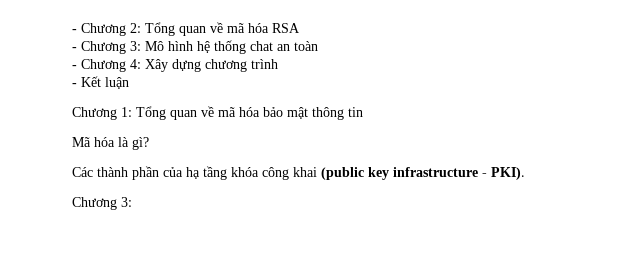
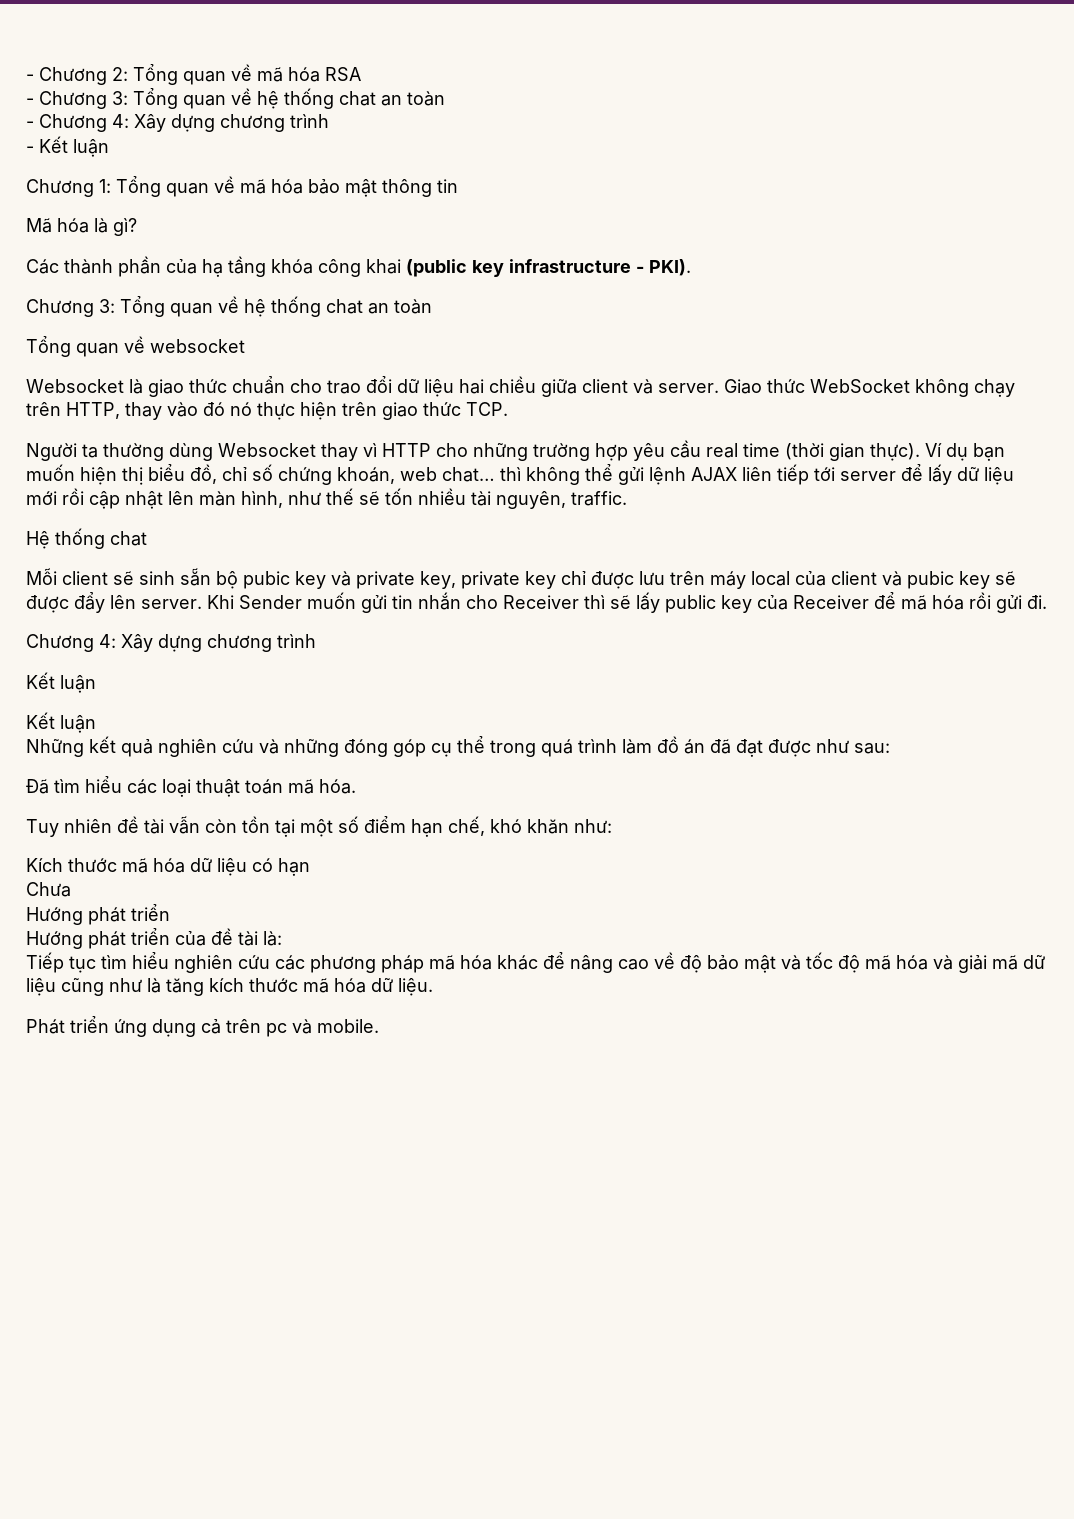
- - Chương 3: Mô hình hệ thống chat an toàn
+ - Chương 3: Tổng quan về hệ thống chat an toàn
  Các thành phần của hạ tầng khóa công khai (public key infrastructure - PKI).
- Chương 3:
+ Chương 3: Tổng quan về hệ thống chat an toàn
+ Tổng quan về websocket
+ Websocket là giao thức chuẩn cho trao đổi dữ liệu hai chiều giữa client và server. Giao thức WebSocket không chạy trên HTTP, thay vào đó nó thực hiện trên giao thức TCP.
+ Người ta thường dùng Websocket thay vì HTTP cho những trường hợp yêu cầu real time (thời gian thực). Ví dụ bạn muốn hiện thị biểu đồ, chỉ số chứng khoán, web chat… thì không thể gửi lệnh AJAX liên tiếp tới server để lấy dữ liệu mới rồi cập nhật lên màn hình, như thế sẽ tốn nhiều tài nguyên, traffic.
+ Hệ thống chat
+ Mỗi client sẽ sinh sẵn bộ pubic key và private key, private key chỉ được lưu trên máy local của client và pubic key sẽ được đẩy lên server. Khi Sender muốn gửi tin nhắn cho Receiver thì sẽ lấy public key của Receiver để mã hóa rồi gửi đi.
+ Chương 4: Xây dựng chương trình
+ Kết luận
+ Kết luận
+ Những kết quả nghiên cứu và những đóng góp cụ thể trong quá trình làm đồ án đã đạt được như sau:
+ Đã tìm hiểu các loại thuật toán mã hóa.
+ Tuy nhiên đề tài vẫn còn tồn tại một số điểm hạn chế, khó khăn như:
+ Kích thước mã hóa dữ liệu có hạn
+ Chưa
+ Hướng phát triển
+ Hướng phát triển của đề tài là:
+ Tiếp tục tìm hiểu nghiên cứu các phương pháp mã hóa khác để nâng cao về độ bảo mật và tốc độ mã hóa và giải mã dữ liệu cũng như là tăng kích thước mã hóa dữ liệu.
+ Phát triển ứng dụng cả trên pc và mobile.

